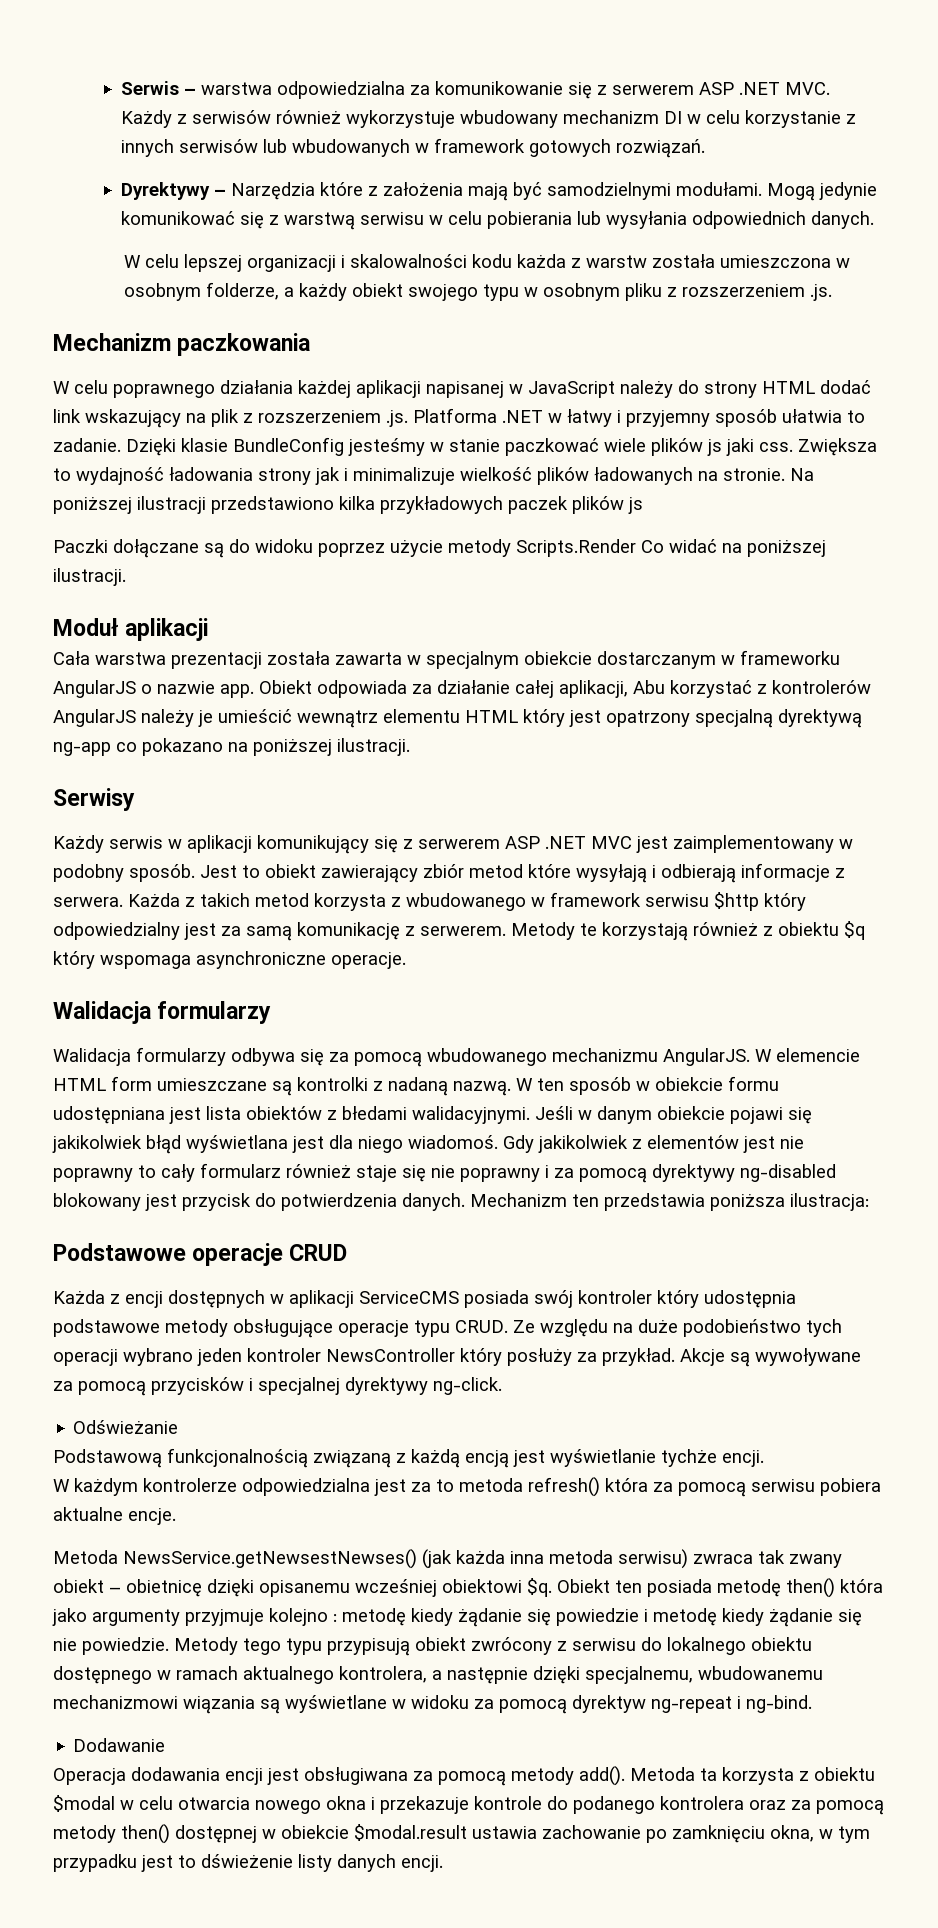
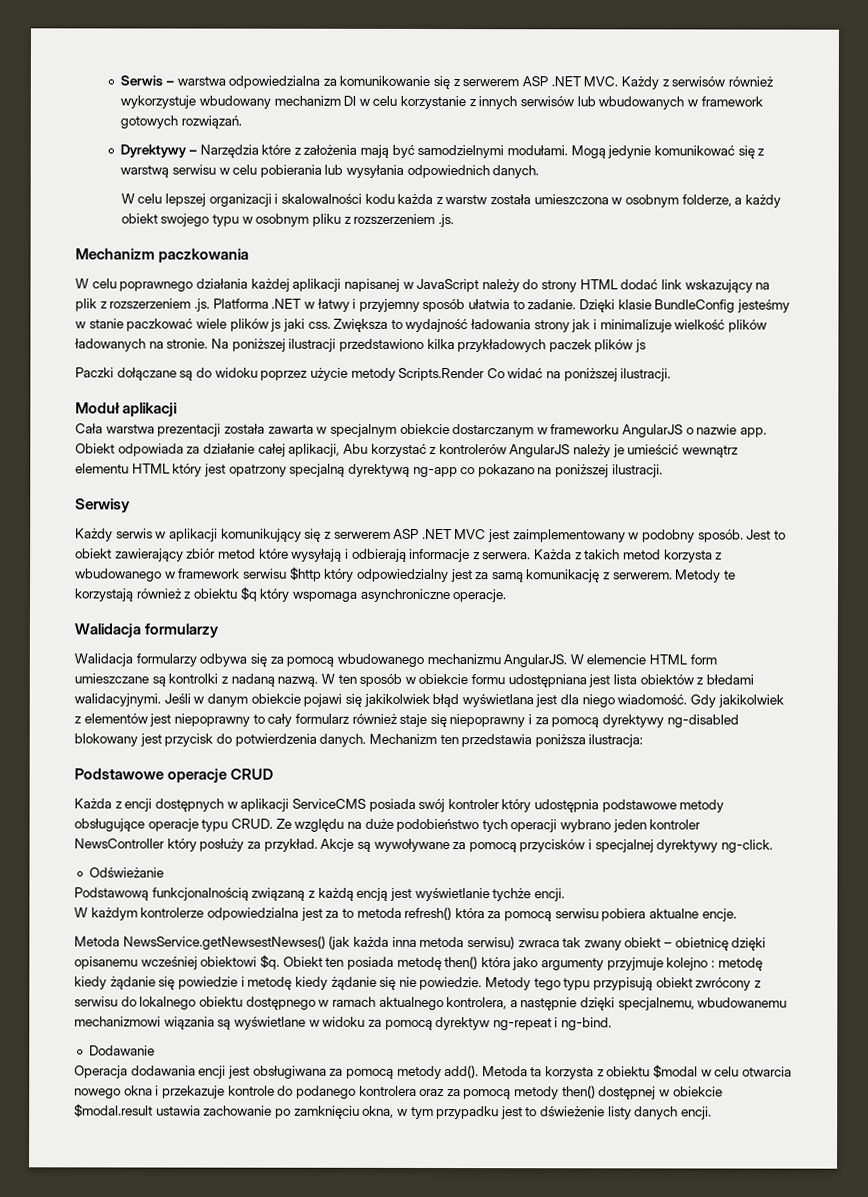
- Jeśli w danym obiekcie pojawi się jakikolwiek błąd wyświetlana jest dla niego wiadomoś.
+ Jeśli w danym obiekcie pojawi się jakikolwiek błąd wyświetlana jest dla niego wiadomość.
- Gdy jakikolwiek z elementów jest nie poprawny to cały formularz również staje się nie poprawny i za pomocą dyrektywy ng-disabled blokowany jest przycisk do potwierdzenia danych.
+ Gdy jakikolwiek z elementów jest niepoprawny to cały formularz również staje się niepoprawny i za pomocą dyrektywy ng-disabled blokowany jest przycisk do potwierdzenia danych.

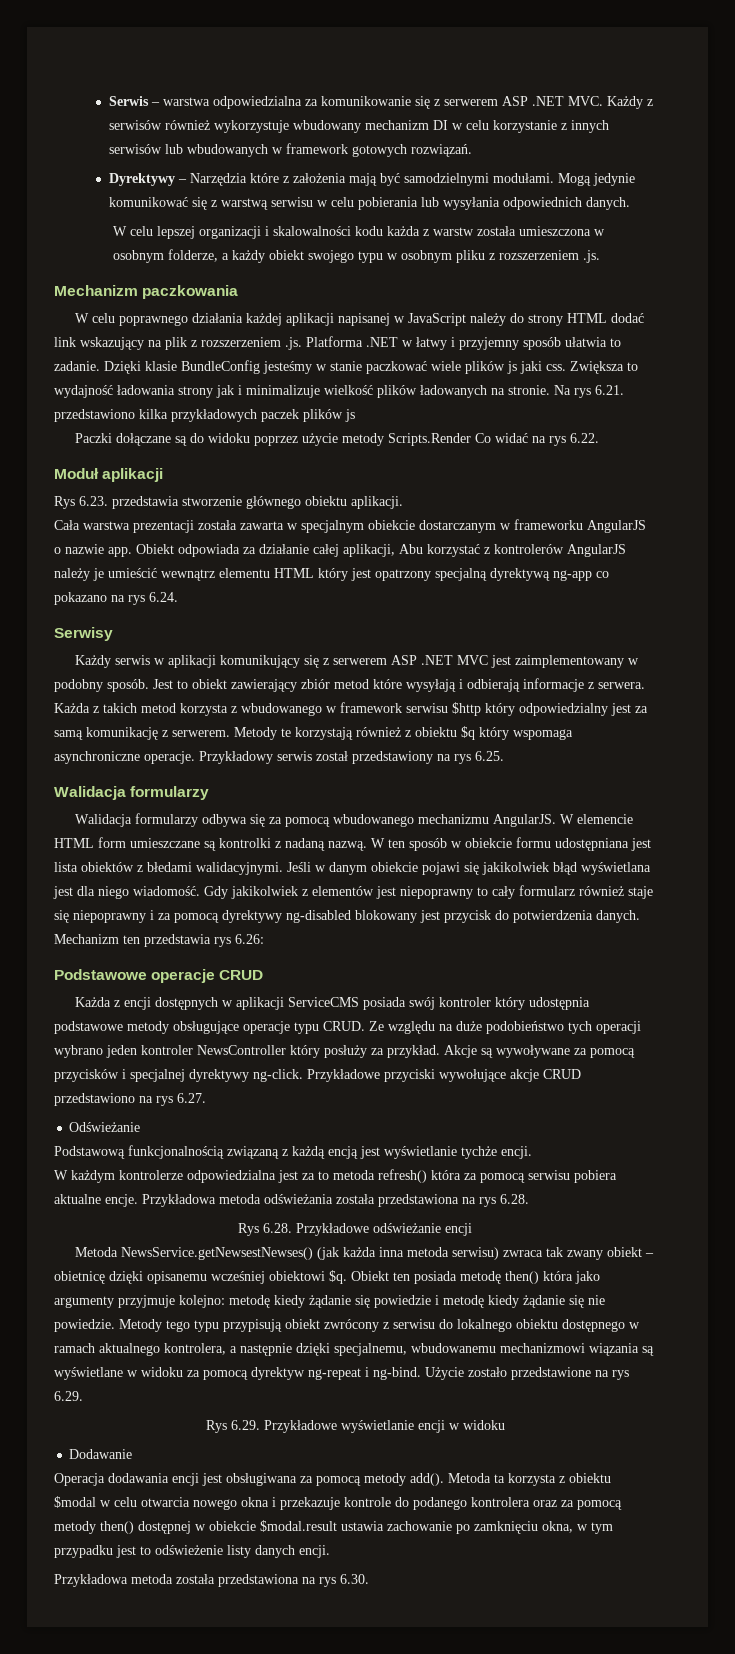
- Na poniższej ilustracji przedstawiono kilka przykładowych paczek plików js
+ Na rys 6.21. przedstawiono kilka przykładowych paczek plików js
- Paczki dołączane są do widoku poprzez użycie metody Scripts.Render Co widać na poniższej ilustracji.
+ Paczki dołączane są do widoku poprzez użycie metody Scripts.Render Co widać na rys 6.22.
+ Rys 6.23. przedstawia stworzenie głównego obiektu aplikacji.
- Obiekt odpowiada za działanie całej aplikacji, Abu korzystać z kontrolerów AngularJS należy je umieścić wewnątrz elementu HTML który jest opatrzony specjalną dyrektywą ng-app co pokazano na poniższej ilustracji.
+ Obiekt odpowiada za działanie całej aplikacji, Abu korzystać z kontrolerów AngularJS należy je umieścić wewnątrz elementu HTML który jest opatrzony specjalną dyrektywą ng-app co pokazano na rys 6.24.
+ Przykładowy serwis został przedstawiony na rys 6.25.
- Mechanizm ten przedstawia poniższa ilustracja:
+ Mechanizm ten przedstawia rys 6.26:
+ Przykładowe przyciski wywołujące akcje CRUD przedstawiono na rys 6.27.
+ Przykładowa metoda odświeżania została przedstawiona na rys 6.28.
+ Rys 6.28. Przykładowe odświeżanie encji
- Obiekt ten posiada metodę then() która jako argumenty przyjmuje kolejno : metodę kiedy żądanie się powiedzie i metodę kiedy żądanie się nie powiedzie.
+ Obiekt ten posiada metodę then() która jako argumenty przyjmuje kolejno: metodę kiedy żądanie się powiedzie i metodę kiedy żądanie się nie powiedzie.
+ Użycie zostało przedstawione na rys 6.29.
+ Rys 6.29. Przykładowe wyświetlanie encji w widoku
- Metoda ta korzysta z obiektu $modal w celu otwarcia nowego okna i przekazuje kontrole do podanego kontrolera oraz za pomocą metody then() dostępnej w obiekcie $modal.result ustawia zachowanie po zamknięciu okna, w tym przypadku jest to dświeżenie listy danych encji.
+ Metoda ta korzysta z obiektu $modal w celu otwarcia nowego okna i przekazuje kontrole do podanego kontrolera oraz za pomocą metody then() dostępnej w obiekcie $modal.result ustawia zachowanie po zamknięciu okna, w tym przypadku jest to odświeżenie listy danych encji.
+ Przykładowa metoda została przedstawiona na rys 6.30.

